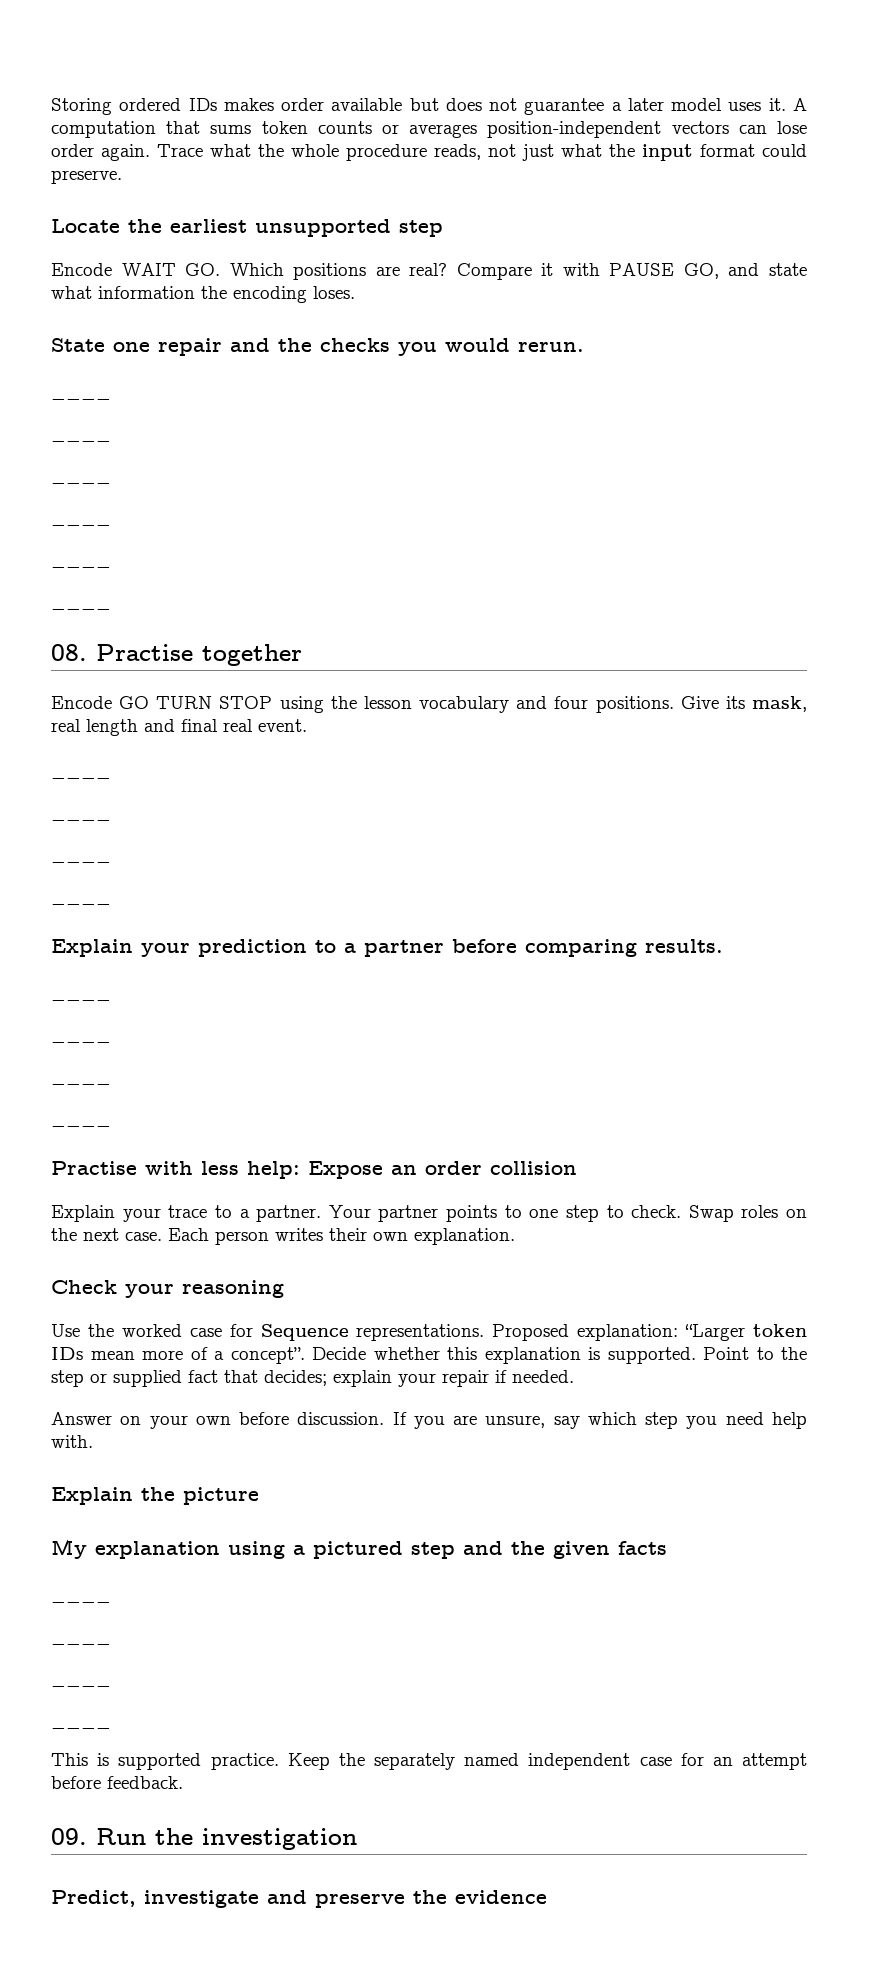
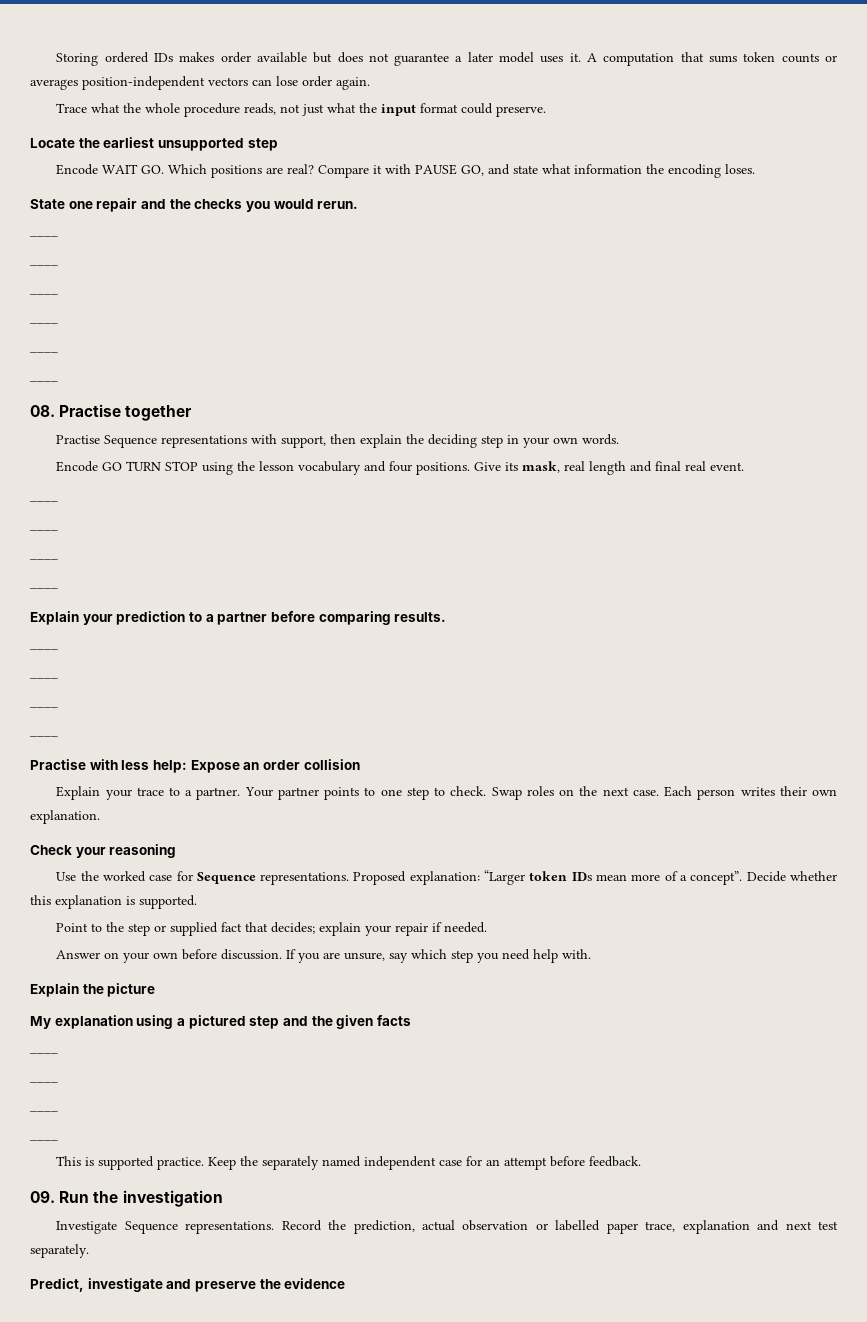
- A computation that sums token counts or averages position-independent vectors can lose order again. Trace what the whole procedure reads, not just what the input format could preserve.
+ A computation that sums token counts or averages position-independent vectors can lose order again.
+ Trace what the whole procedure reads, not just what the input format could preserve.
+ Practise Sequence representations with support, then explain the deciding step in your own words.
- Decide whether this explanation is supported. Point to the step or supplied fact that decides; explain your repair if needed.
+ Decide whether this explanation is supported.
+ Point to the step or supplied fact that decides; explain your repair if needed.
+ Investigate Sequence representations. Record the prediction, actual observation or labelled paper trace, explanation and next test separately.

